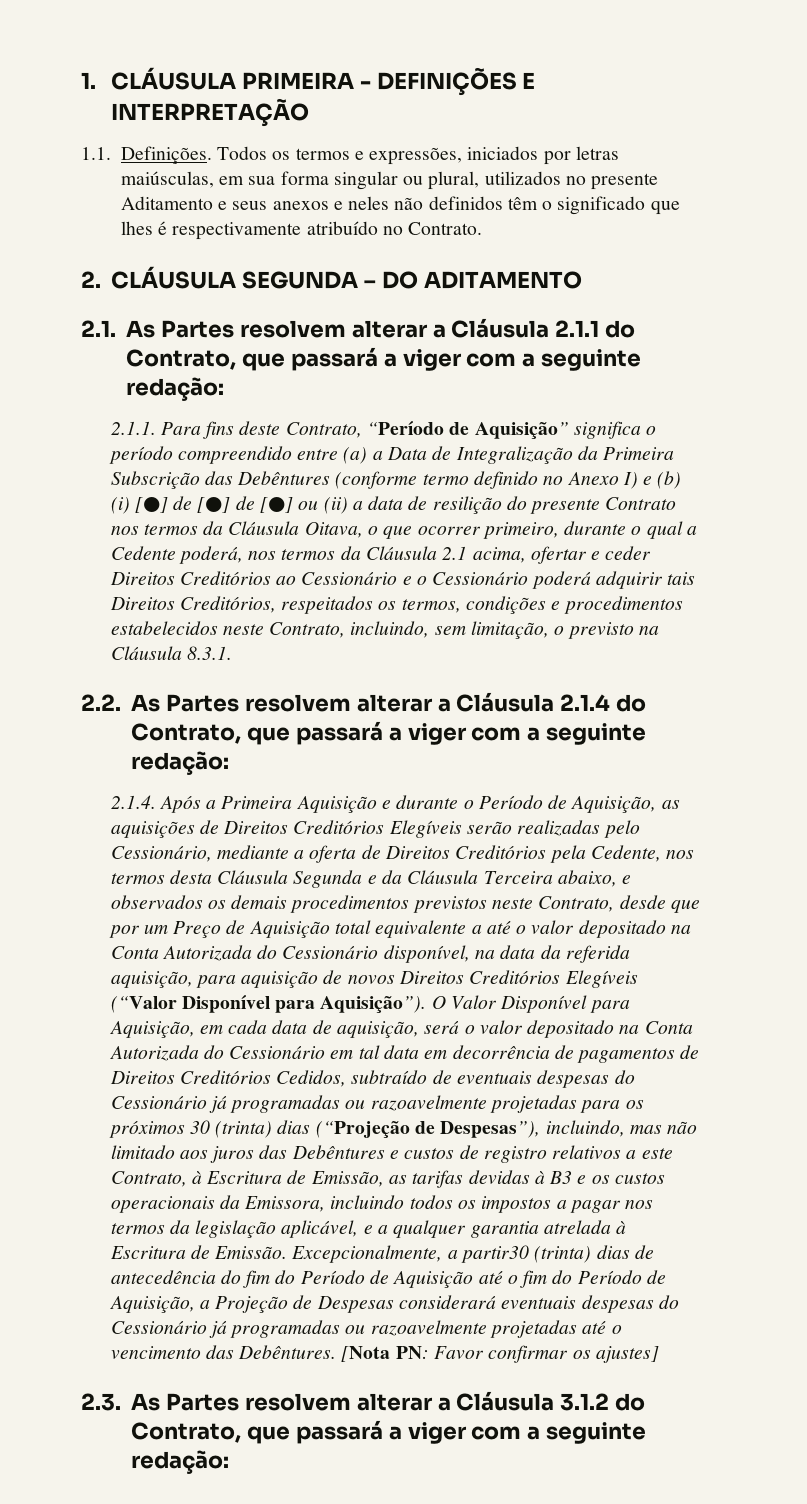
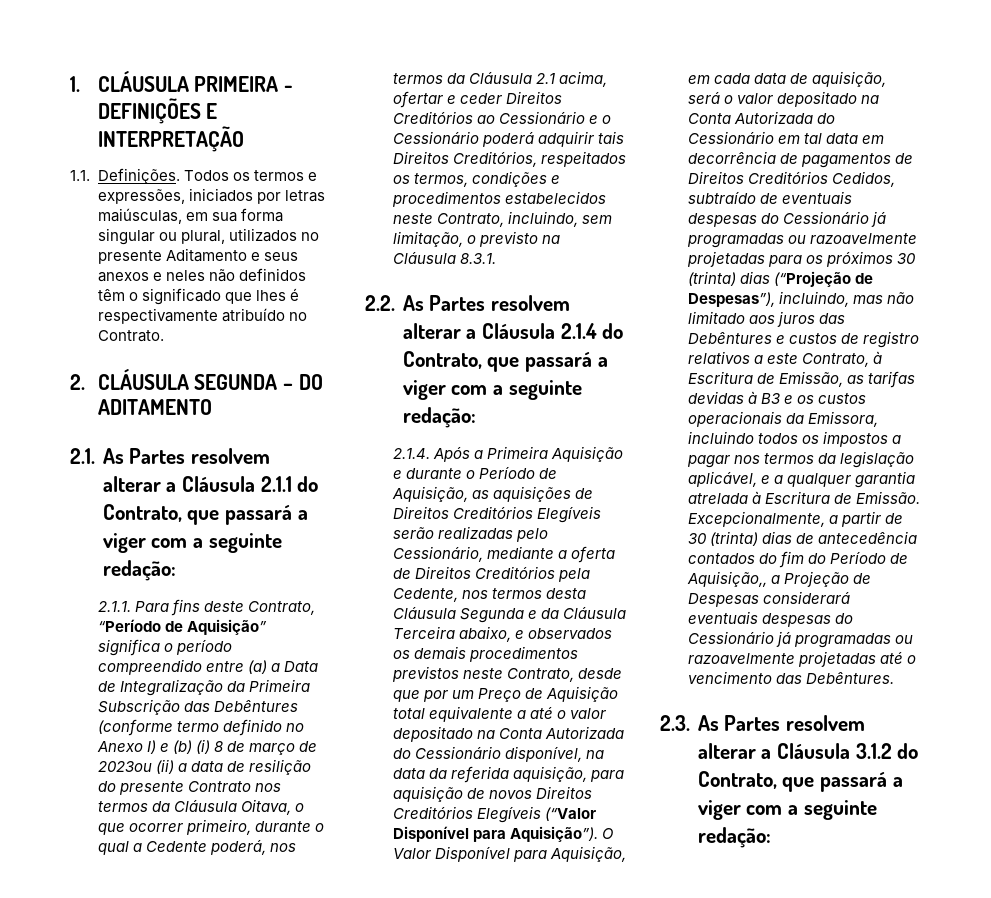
- 2.1.1. Para fins deste Contrato, “Período de Aquisição” significa o período compreendido entre (a) a Data de Integralização da Primeira Subscrição das Debêntures (conforme termo definido no Anexo I) e (b) (i) [●] de [●] de [●] ou (ii) a data de resilição do presente Contrato nos termos da Cláusula Oitava, o que ocorrer primeiro, durante o qual a Cedente poderá, nos termos da Cláusula 2.1 acima, ofertar e ceder Direitos Creditórios ao Cessionário e o Cessionário poderá adquirir tais Direitos Creditórios, respeitados os termos, condições e procedimentos estabelecidos neste Contrato, incluindo, sem limitação, o previsto na Cláusula 8.3.1.
+ 2.1.1. Para fins deste Contrato, “Período de Aquisição” significa o período compreendido entre (a) a Data de Integralização da Primeira Subscrição das Debêntures (conforme termo definido no Anexo I) e (b) (i) 8 de março de 2023ou (ii) a data de resilição do presente Contrato nos termos da Cláusula Oitava, o que ocorrer primeiro, durante o qual a Cedente poderá, nos termos da Cláusula 2.1 acima, ofertar e ceder Direitos Creditórios ao Cessionário e o Cessionário poderá adquirir tais Direitos Creditórios, respeitados os termos, condições e procedimentos estabelecidos neste Contrato, incluindo, sem limitação, o previsto na Cláusula 8.3.1.
- Excepcionalmente, a partir30 (trinta) dias de antecedência do fim do Período de Aquisição até o fim do Período de Aquisição, a Projeção de Despesas considerará eventuais despesas do Cessionário já programadas ou razoavelmente projetadas até o vencimento das Debêntures. [Nota PN: Favor confirmar os ajustes]
+ Excepcionalmente, a partir de 30 (trinta) dias de antecedência contados do fim do Período de Aquisição,, a Projeção de Despesas considerará eventuais despesas do Cessionário já programadas ou razoavelmente projetadas até o vencimento das Debêntures.

